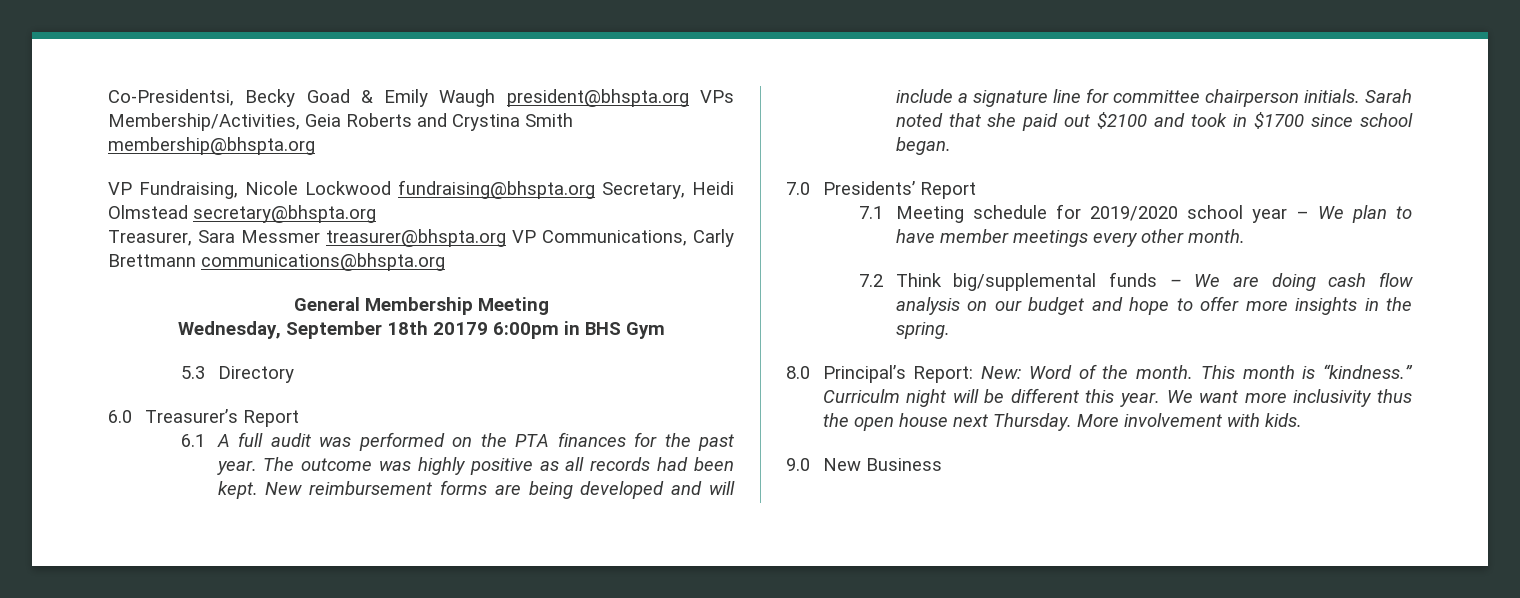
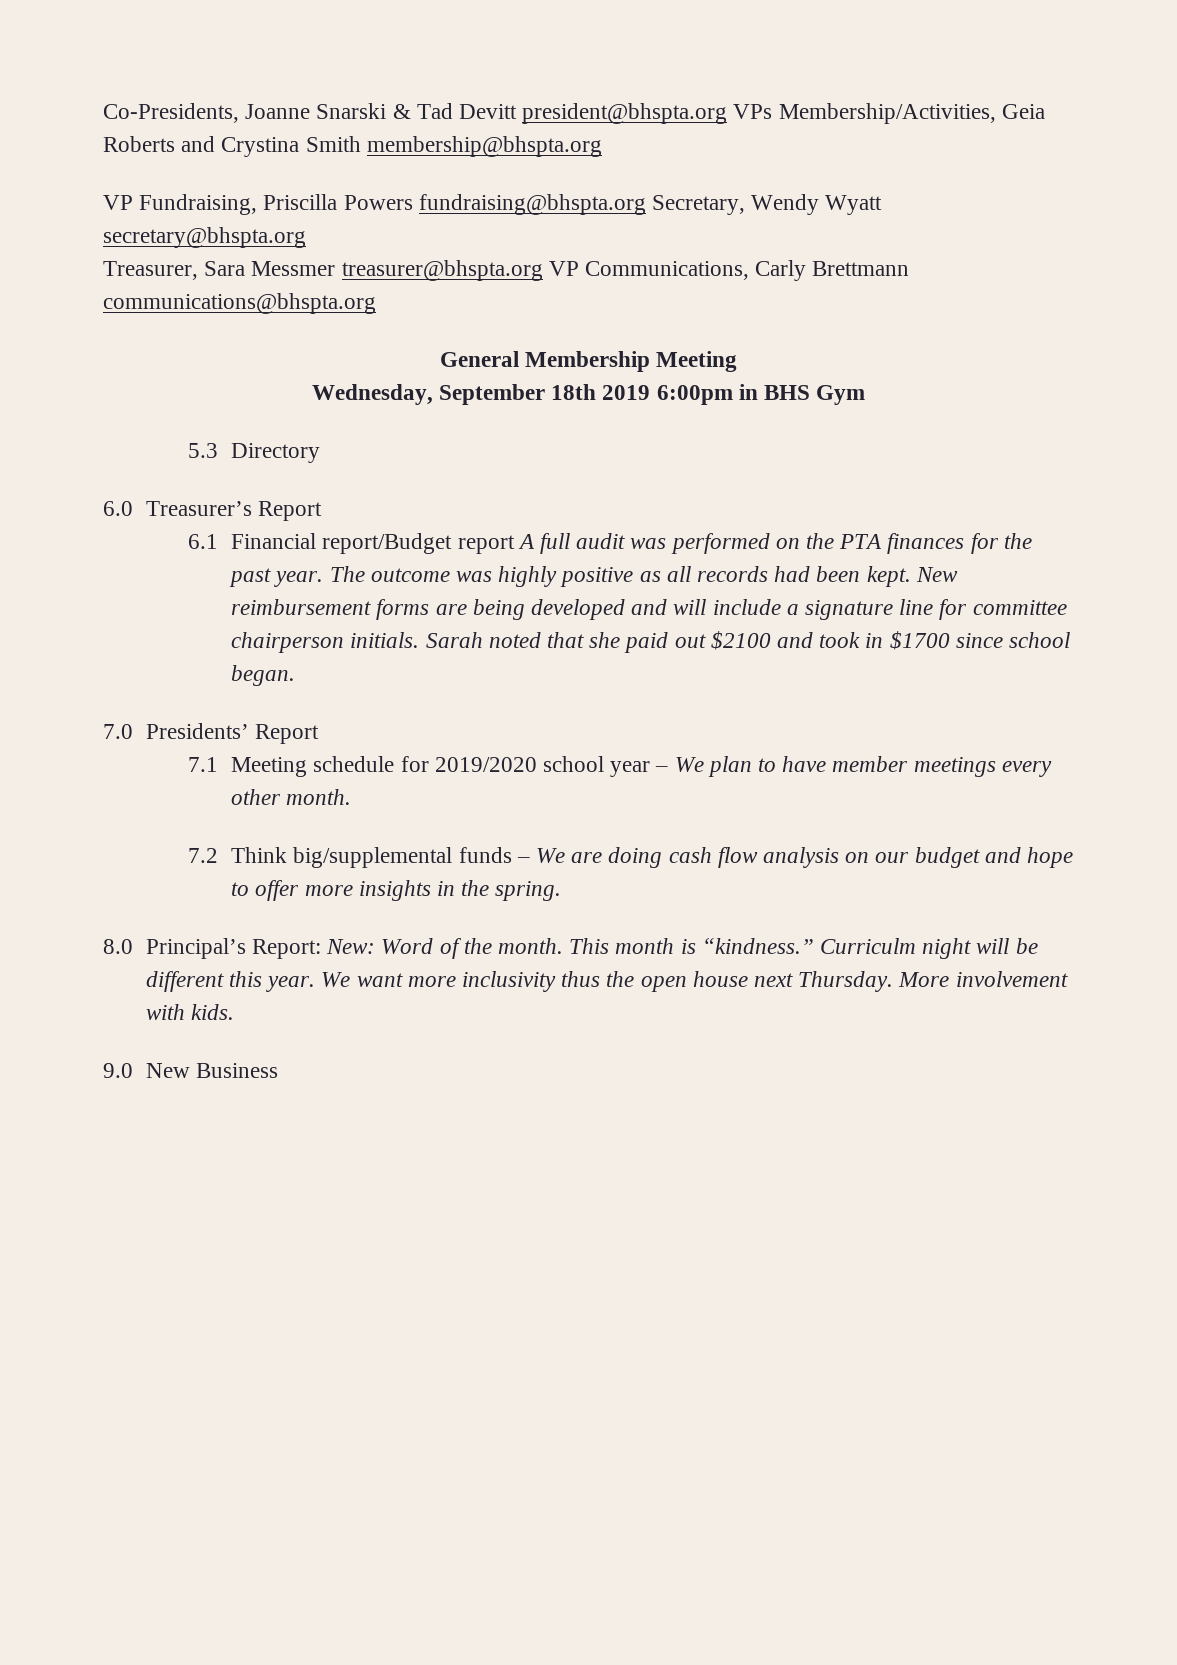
- Co-Presidentsi, Becky Goad & Emily Waugh president@bhspta.org VPs Membership/Activities, Geia Roberts and Crystina Smith membership@bhspta.org
+ Co-Presidents, Joanne Snarski & Tad Devitt president@bhspta.org VPs Membership/Activities, Geia Roberts and Crystina Smith membership@bhspta.org
- VP Fundraising, Nicole Lockwood fundraising@bhspta.org Secretary, Heidi Olmstead secretary@bhspta.org
+ VP Fundraising, Priscilla Powers fundraising@bhspta.org Secretary, Wendy Wyatt secretary@bhspta.org
- Wednesday, September 18th 20179 6:00pm in BHS Gym
+ Wednesday, September 18th 2019 6:00pm in BHS Gym
- 6.1 A full audit was performed on the PTA finances for the past year.
+ 6.1 Financial report/Budget report A full audit was performed on the PTA finances for the past year.

